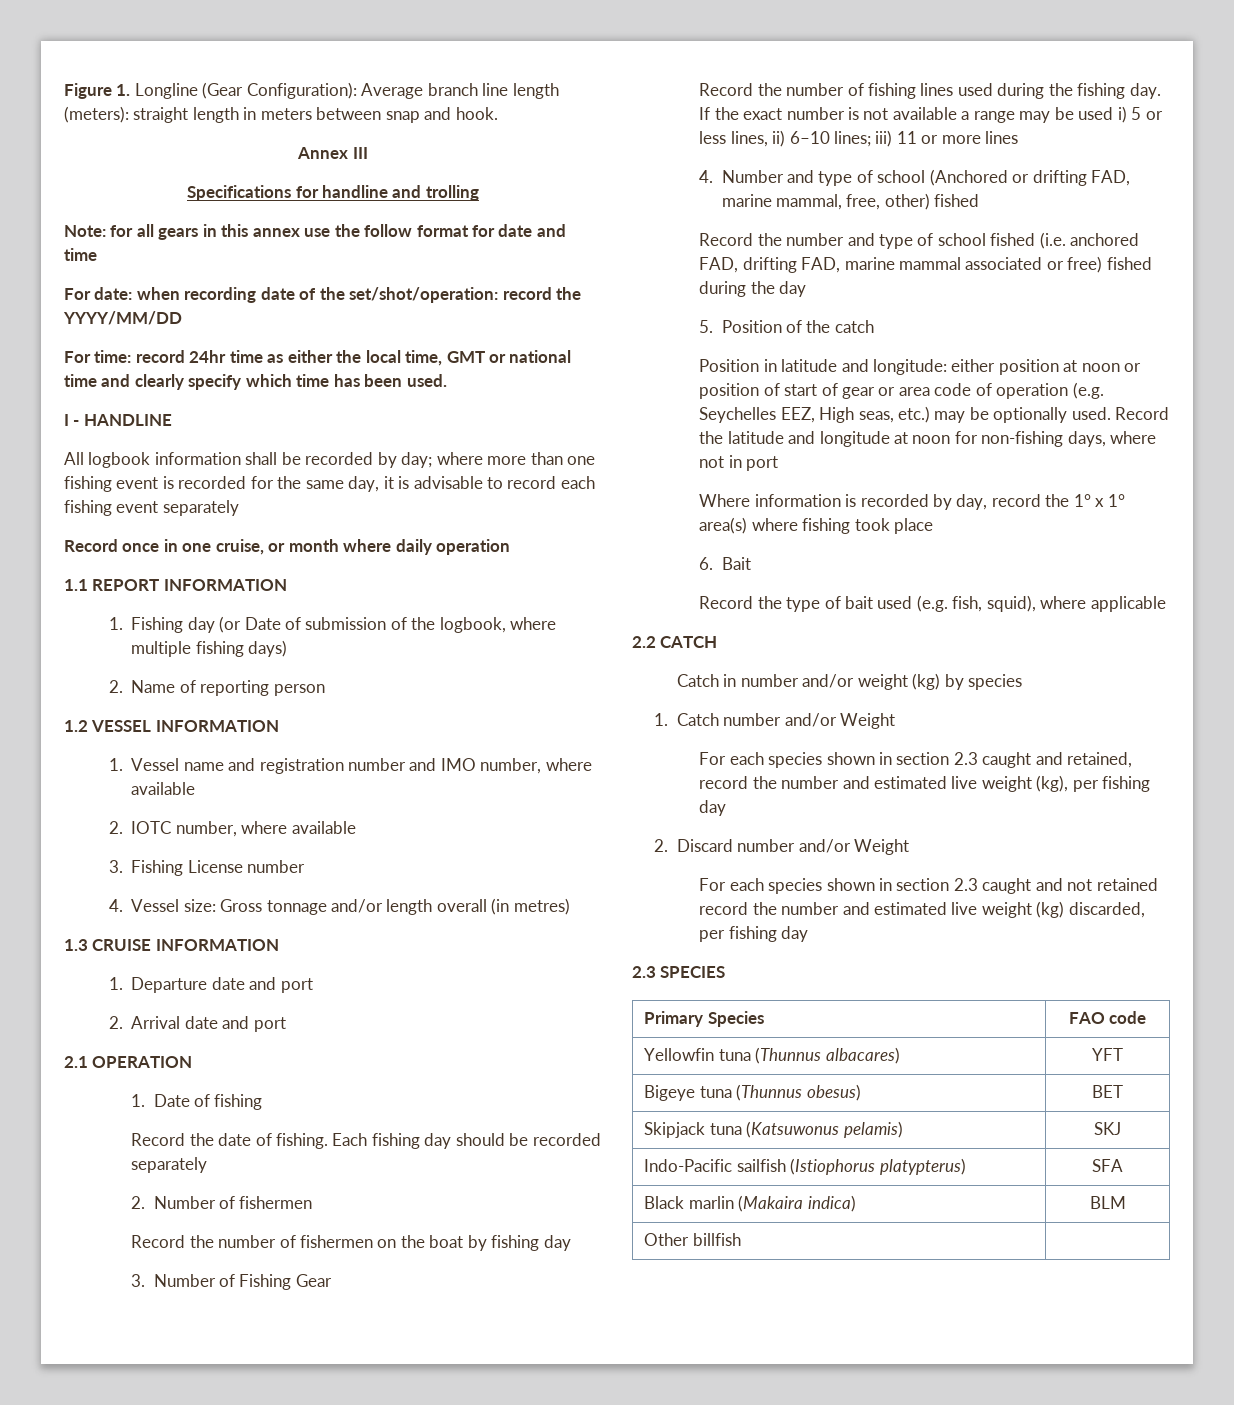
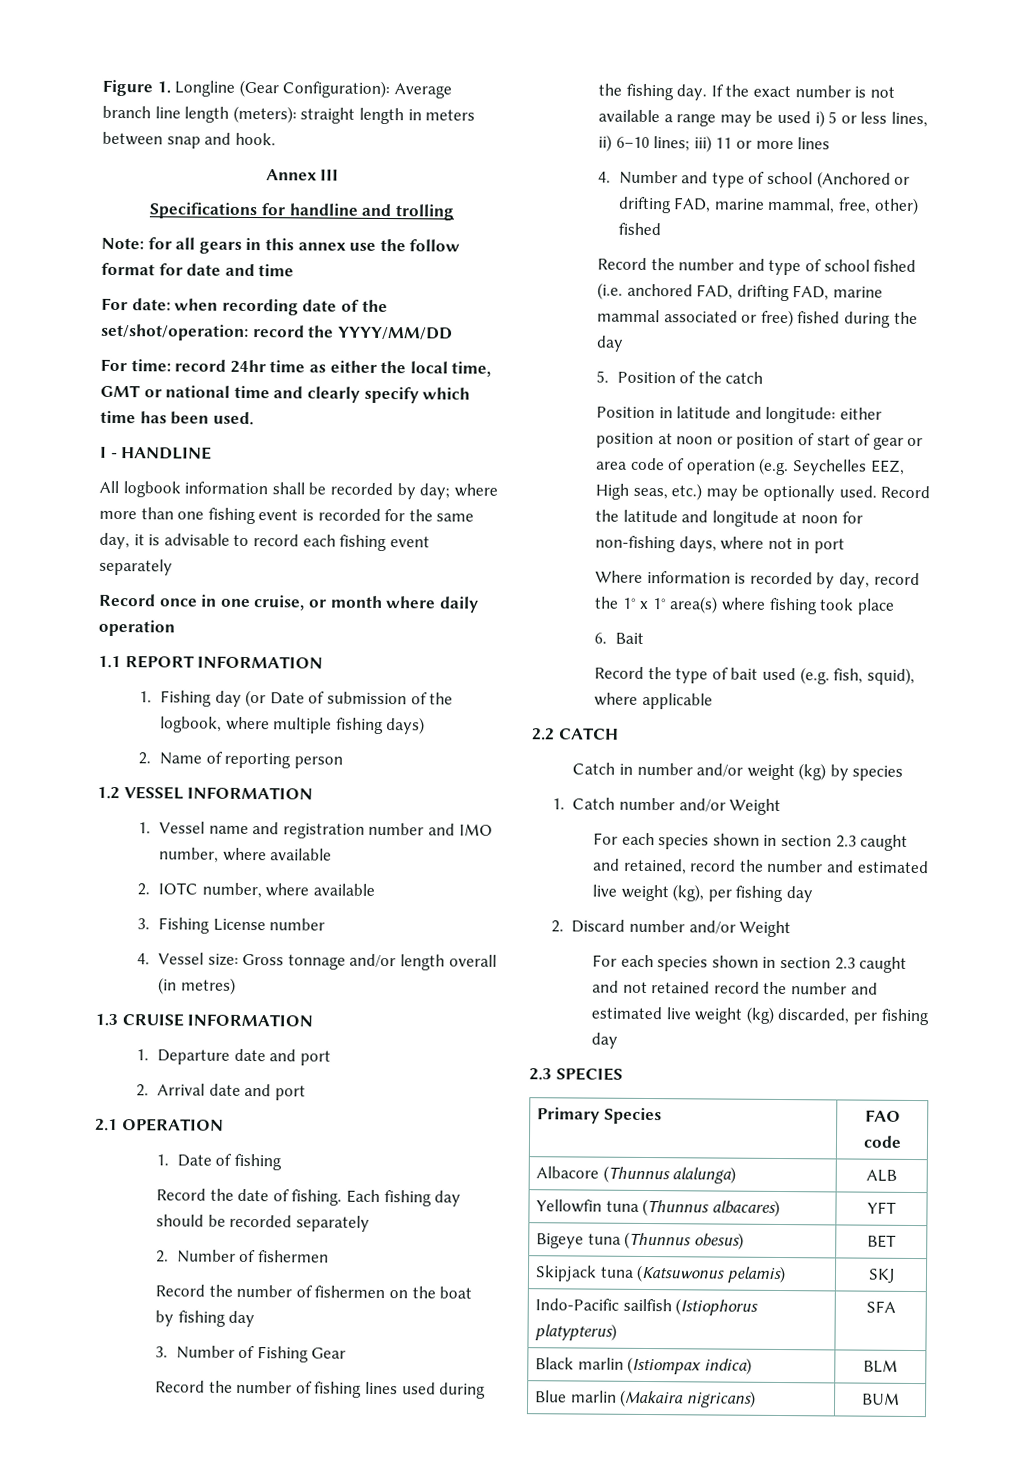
+ Albacore (Thunnus alalunga) | ALB
- Black marlin (Makaira indica) | BLM
+ Black marlin (Istiompax indica) | BLM
- Other billfish |
+ Blue marlin (Makaira nigricans) | BUM

